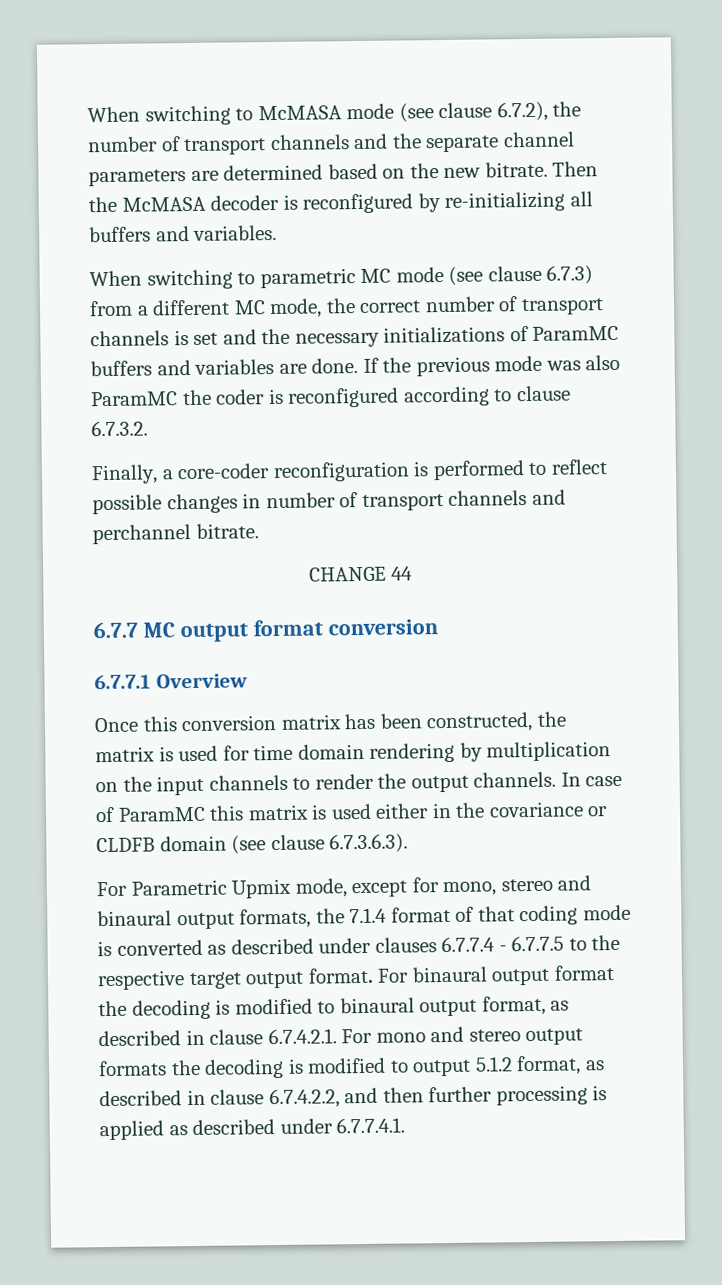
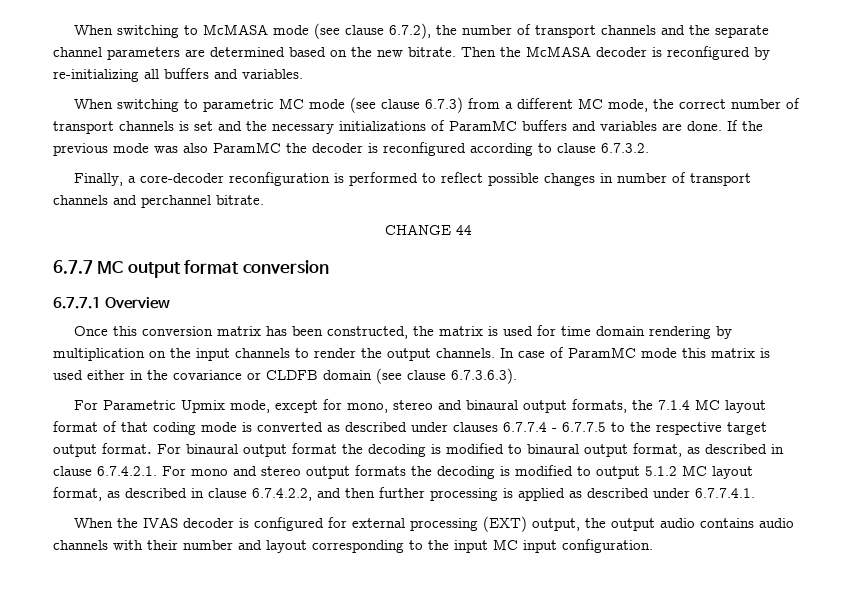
- If the previous mode was also ParamMC the coder is reconfigured according to clause 6.7.3.2.
+ If the previous mode was also ParamMC the decoder is reconfigured according to clause 6.7.3.2.
- Finally, a core-coder reconfiguration is performed to reflect possible changes in number of transport channels and perchannel bitrate.
+ Finally, a core-decoder reconfiguration is performed to reflect possible changes in number of transport channels and perchannel bitrate.
- In case of ParamMC this matrix is used either in the covariance or CLDFB domain (see clause 6.7.3.6.3).
+ In case of ParamMC mode this matrix is used either in the covariance or CLDFB domain (see clause 6.7.3.6.3).
- For Parametric Upmix mode, except for mono, stereo and binaural output formats, the 7.1.4 format of that coding mode is converted as described under clauses 6.7.7.4 - 6.7.7.5 to the respective target output format.
+ For Parametric Upmix mode, except for mono, stereo and binaural output formats, the 7.1.4 MC layout format of that coding mode is converted as described under clauses 6.7.7.4 - 6.7.7.5 to the respective target output format.
- For binaural output format the decoding is modified to binaural output format, as described in clause 6.7.4.2.1. For mono and stereo output formats the decoding is modified to output 5.1.2 format, as described in clause 6.7.4.2.2, and then further processing is applied as described under 6.7.7.4.1.
+ For binaural output format the decoding is modified to binaural output format, as described in clause 6.7.4.2.1. For mono and stereo output formats the decoding is modified to output 5.1.2 MC layout format, as described in clause 6.7.4.2.2, and then further processing is applied as described under 6.7.7.4.1.
+ When the IVAS decoder is configured for external processing (EXT) output, the output audio contains audio channels with their number and layout corresponding to the input MC input configuration.

